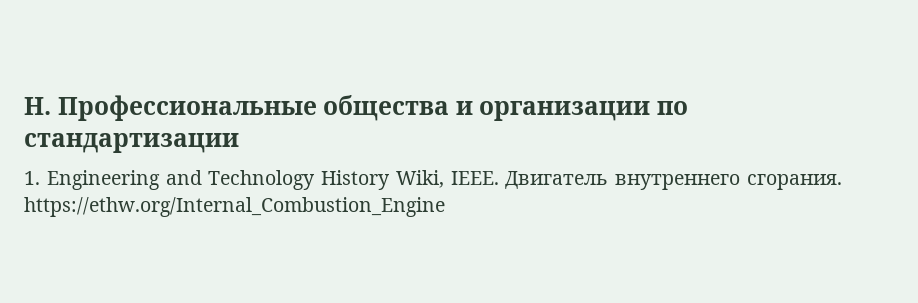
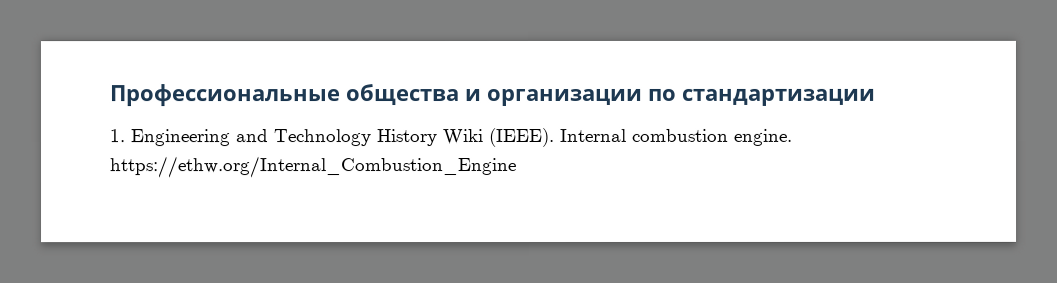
- H. Профессиональные общества и организации по стандартизации
+ Профессиональные общества и организации по стандартизации
- 1. Engineering and Technology History Wiki, IEEE. Двигатель внутреннего сгорания. https://ethw.org/Internal_Combustion_Engine
+ 1. Engineering and Technology History Wiki (IEEE). Internal combustion engine. https://ethw.org/Internal_Combustion_Engine

